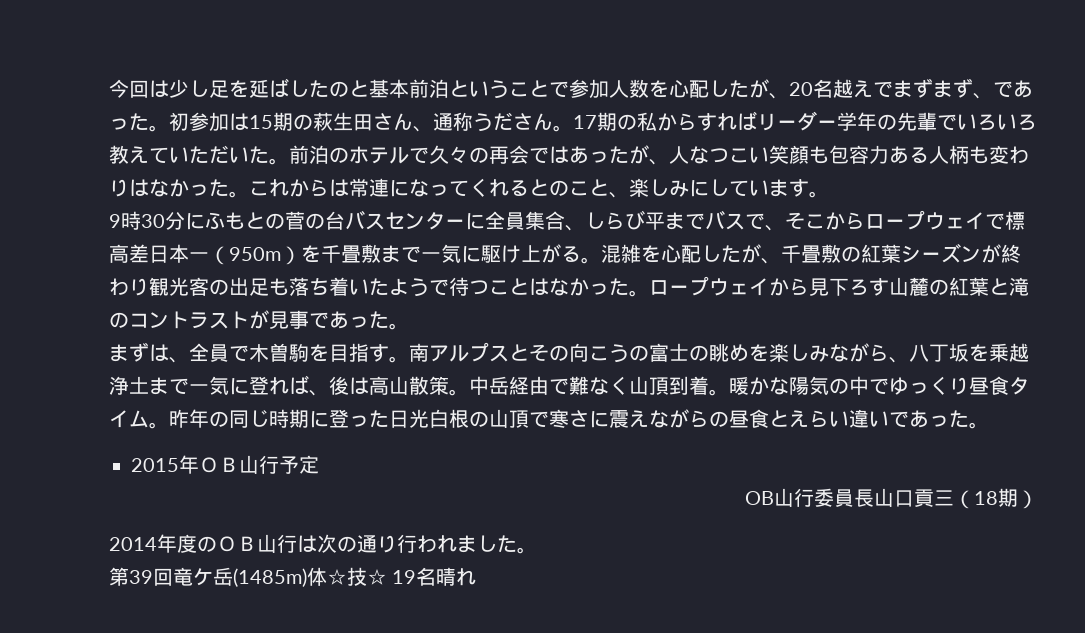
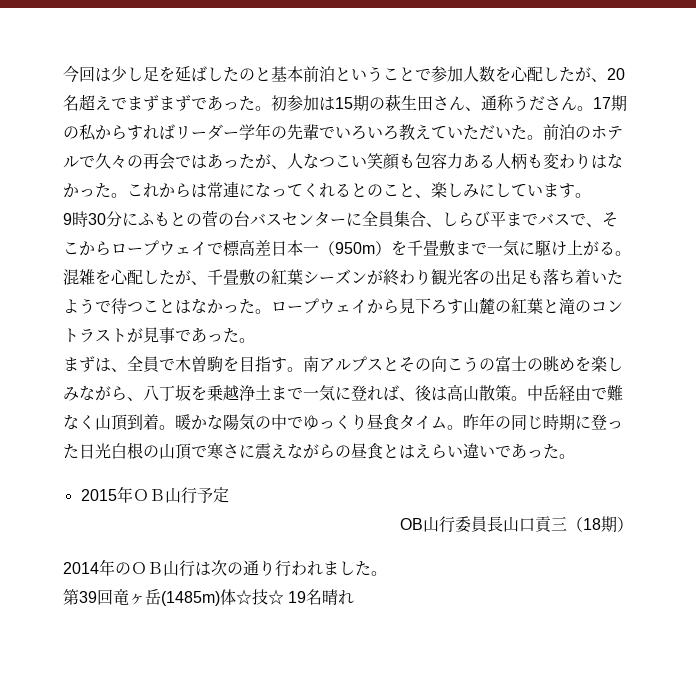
- 今回は少し足を延ばしたのと基本前泊ということで参加人数を心配したが、20名越えでまずまず、であった。
+ 今回は少し足を延ばしたのと基本前泊ということで参加人数を心配したが、20名超えでまずまずであった。
- 昨年の同じ時期に登った日光白根の山頂で寒さに震えながらの昼食とえらい違いであった。
+ 昨年の同じ時期に登った日光白根の山頂で寒さに震えながらの昼食とはえらい違いであった。
- 2014年度のＯＢ山行は次の通り行われました。
+ 2014年のＯＢ山行は次の通り行われました。
- 第39回竜ケ岳(1485m)体☆技☆ 19名晴れ
+ 第39回竜ヶ岳(1485m)体☆技☆ 19名晴れ

